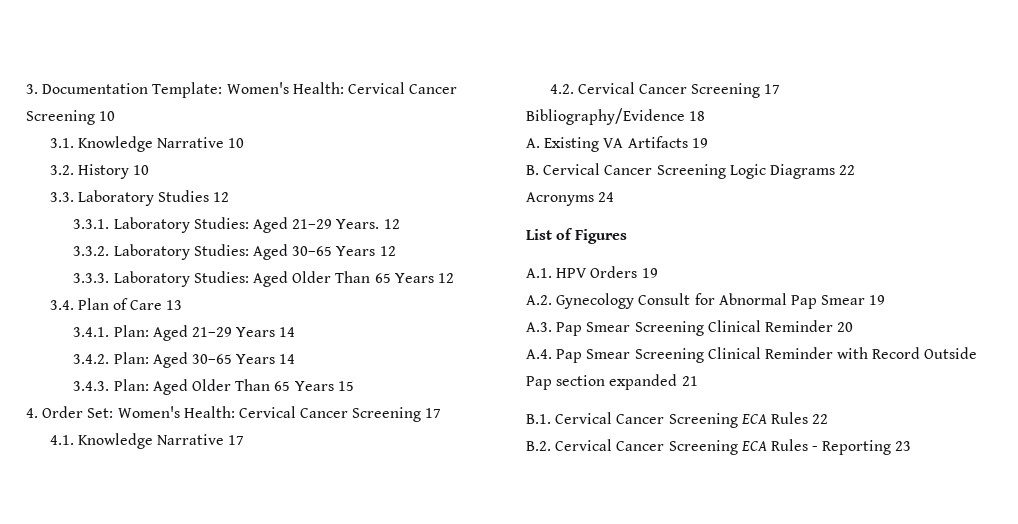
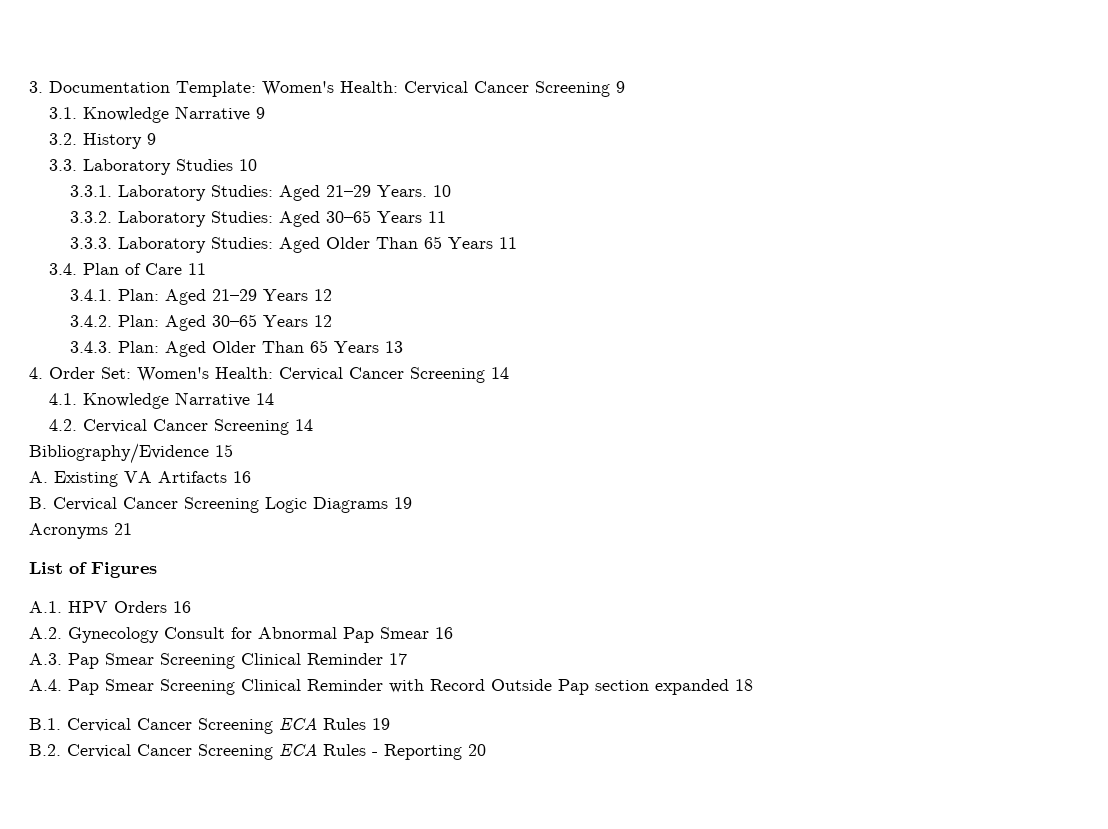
- 3. Documentation Template: Women's Health: Cervical Cancer Screening 10
+ 3. Documentation Template: Women's Health: Cervical Cancer Screening 9
- 3.1. Knowledge Narrative 10
+ 3.1. Knowledge Narrative 9
- 3.2. History 10
+ 3.2. History 9
- 3.3. Laboratory Studies 12
+ 3.3. Laboratory Studies 10
- 3.3.1. Laboratory Studies: Aged 21–29 Years. 12
+ 3.3.1. Laboratory Studies: Aged 21–29 Years. 10
- 3.3.2. Laboratory Studies: Aged 30–65 Years 12
+ 3.3.2. Laboratory Studies: Aged 30–65 Years 11
- 3.3.3. Laboratory Studies: Aged Older Than 65 Years 12
+ 3.3.3. Laboratory Studies: Aged Older Than 65 Years 11
- 3.4. Plan of Care 13
+ 3.4. Plan of Care 11
- 3.4.1. Plan: Aged 21–29 Years 14
+ 3.4.1. Plan: Aged 21–29 Years 12
- 3.4.2. Plan: Aged 30–65 Years 14
+ 3.4.2. Plan: Aged 30–65 Years 12
- 3.4.3. Plan: Aged Older Than 65 Years 15
+ 3.4.3. Plan: Aged Older Than 65 Years 13
- 4. Order Set: Women's Health: Cervical Cancer Screening 17
+ 4. Order Set: Women's Health: Cervical Cancer Screening 14
- 4.1. Knowledge Narrative 17
+ 4.1. Knowledge Narrative 14
- 4.2. Cervical Cancer Screening 17
+ 4.2. Cervical Cancer Screening 14
- Bibliography/Evidence 18
+ Bibliography/Evidence 15
- A. Existing VA Artifacts 19
+ A. Existing VA Artifacts 16
- B. Cervical Cancer Screening Logic Diagrams 22
+ B. Cervical Cancer Screening Logic Diagrams 19
- Acronyms 24
+ Acronyms 21
- A.1. HPV Orders 19
+ A.1. HPV Orders 16
- A.2. Gynecology Consult for Abnormal Pap Smear 19
+ A.2. Gynecology Consult for Abnormal Pap Smear 16
- A.3. Pap Smear Screening Clinical Reminder 20
+ A.3. Pap Smear Screening Clinical Reminder 17
- A.4. Pap Smear Screening Clinical Reminder with Record Outside Pap section expanded 21
+ A.4. Pap Smear Screening Clinical Reminder with Record Outside Pap section expanded 18
- B.1. Cervical Cancer Screening ECA Rules 22
+ B.1. Cervical Cancer Screening ECA Rules 19
- B.2. Cervical Cancer Screening ECA Rules - Reporting 23
+ B.2. Cervical Cancer Screening ECA Rules - Reporting 20

